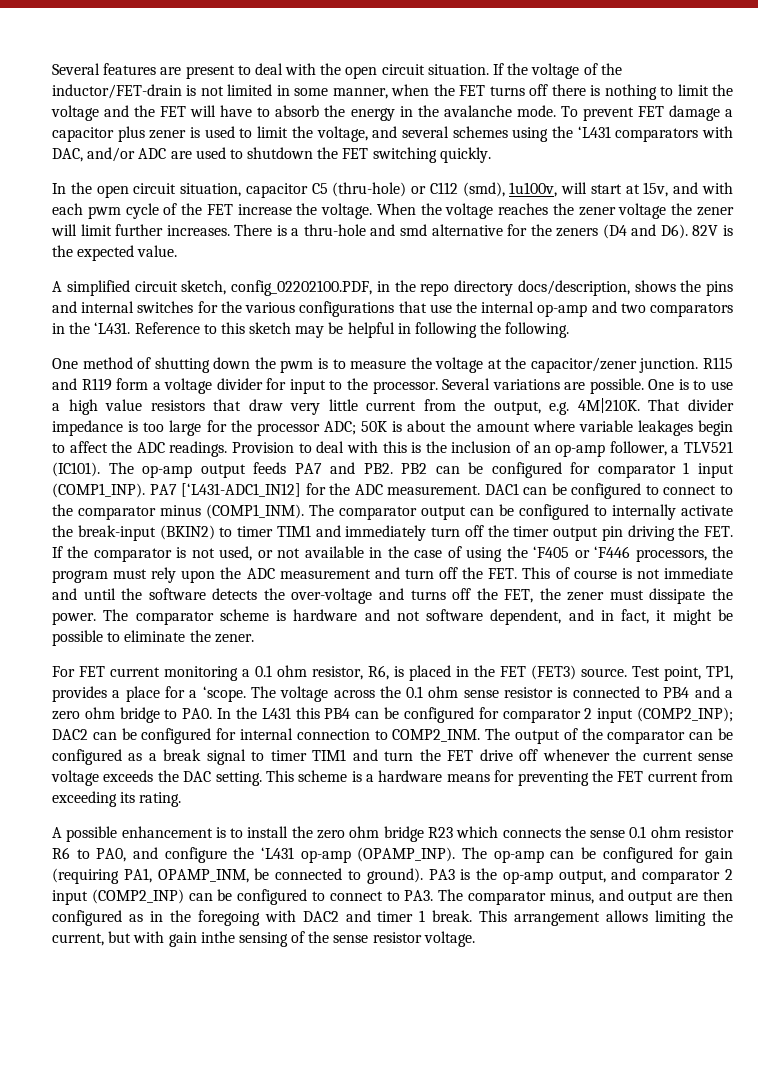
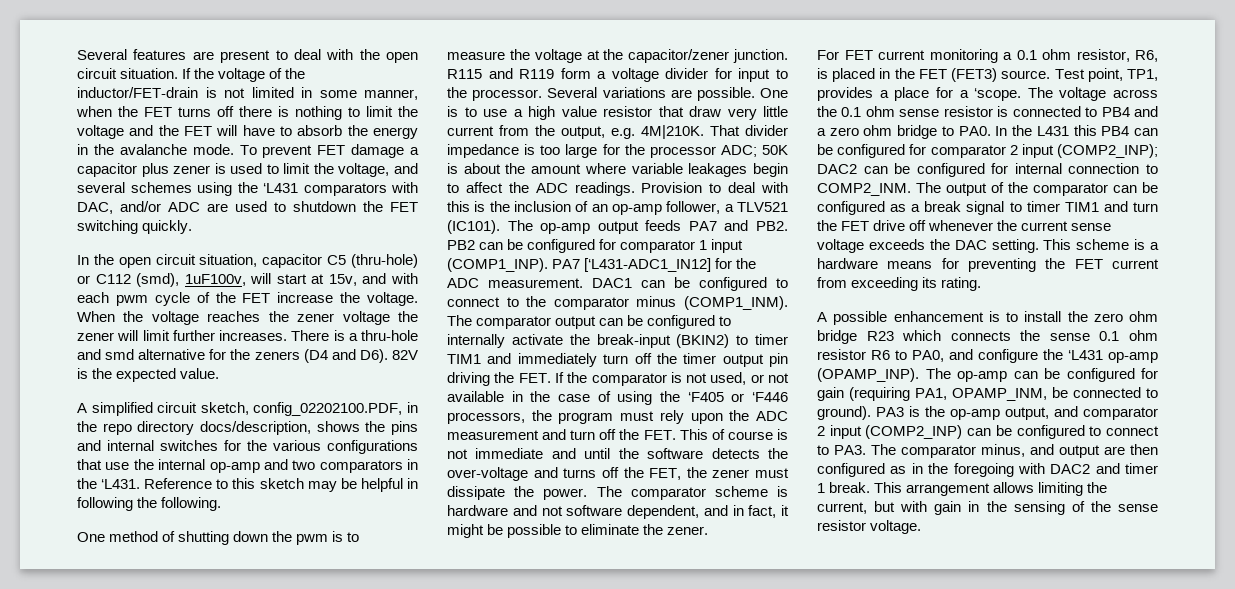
- In the open circuit situation, capacitor C5 (thru-hole) or C112 (smd), 1u100v, will start at 15v, and with each pwm cycle of the FET increase the voltage.
+ In the open circuit situation, capacitor C5 (thru-hole) or C112 (smd), 1uF100v, will start at 15v, and with each pwm cycle of the FET increase the voltage.
- One is to use a high value resistors that draw very little current from the output, e.g. 4M|210K.
+ One is to use a high value resistor that draw very little current from the output, e.g. 4M|210K.
- This arrangement allows limiting the current, but with gain inthe sensing of the sense resistor voltage.
+ This arrangement allows limiting the current, but with gain in the sensing of the sense resistor voltage.

